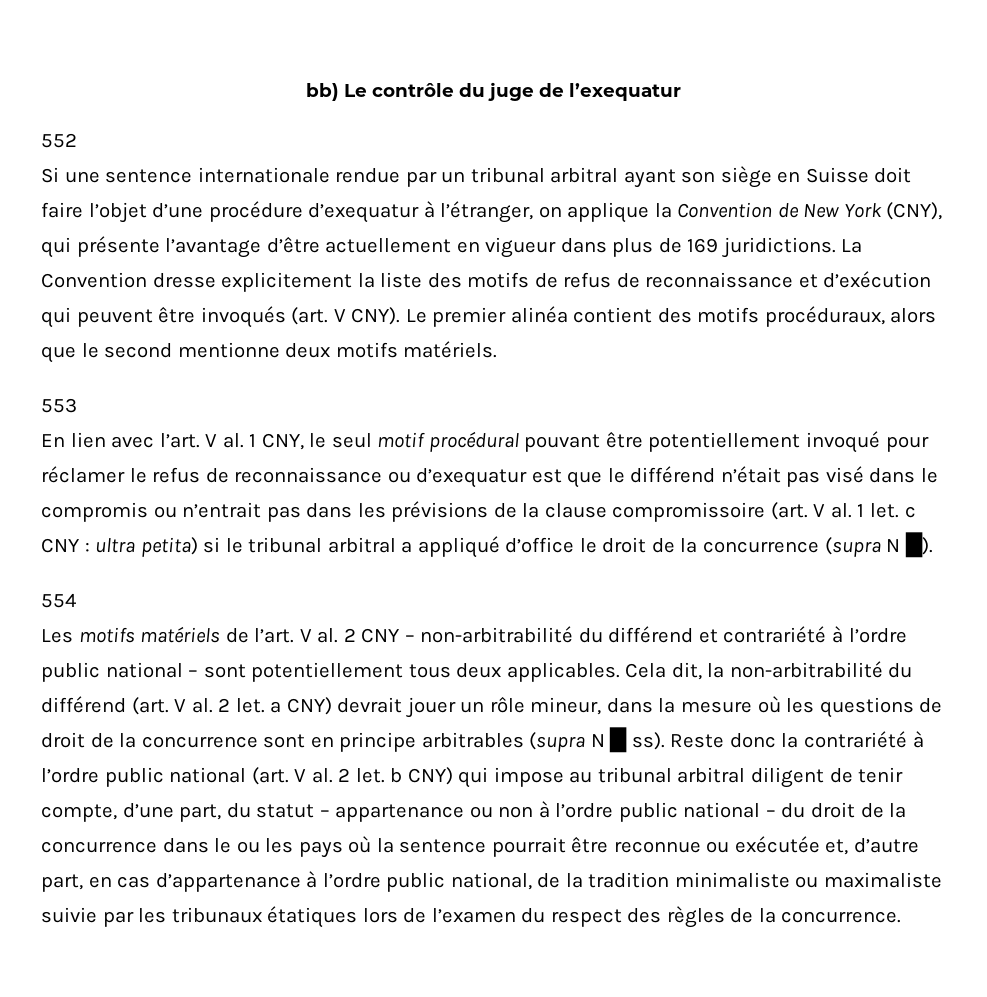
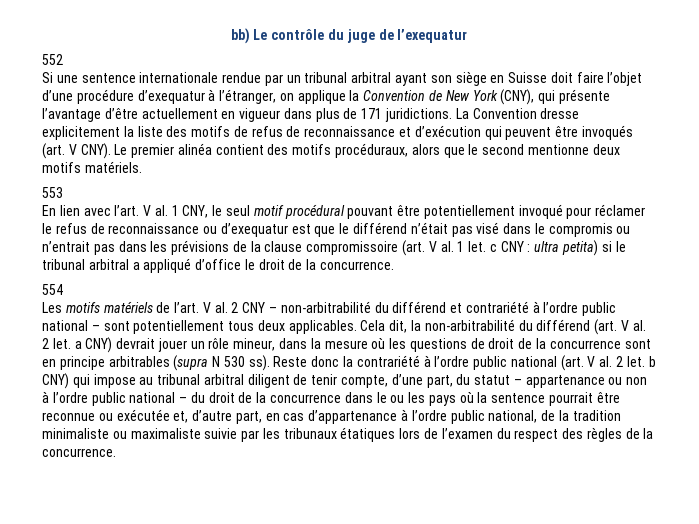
- Si une sentence internationale rendue par un tribunal arbitral ayant son siège en Suisse doit faire l’objet d’une procédure d’exequatur à l’étranger, on applique la Convention de New York (CNY), qui présente l’avantage d’être actuellement en vigueur dans plus de 169 juridictions.
+ Si une sentence internationale rendue par un tribunal arbitral ayant son siège en Suisse doit faire l’objet d’une procédure d’exequatur à l’étranger, on applique la Convention de New York (CNY), qui présente l’avantage d’être actuellement en vigueur dans plus de 171 juridictions.
- ultra petita) si le tribunal arbitral a appliqué d’office le droit de la concurrence (supra N █).
+ ultra petita) si le tribunal arbitral a appliqué d’office le droit de la concurrence.
- Cela dit, la non-arbitrabilité du différend (art. V al. 2 let. a CNY) devrait jouer un rôle mineur, dans la mesure où les questions de droit de la concurrence sont en principe arbitrables (supra N █ ss).
+ Cela dit, la non-arbitrabilité du différend (art. V al. 2 let. a CNY) devrait jouer un rôle mineur, dans la mesure où les questions de droit de la concurrence sont en principe arbitrables (supra N 530 ss).

